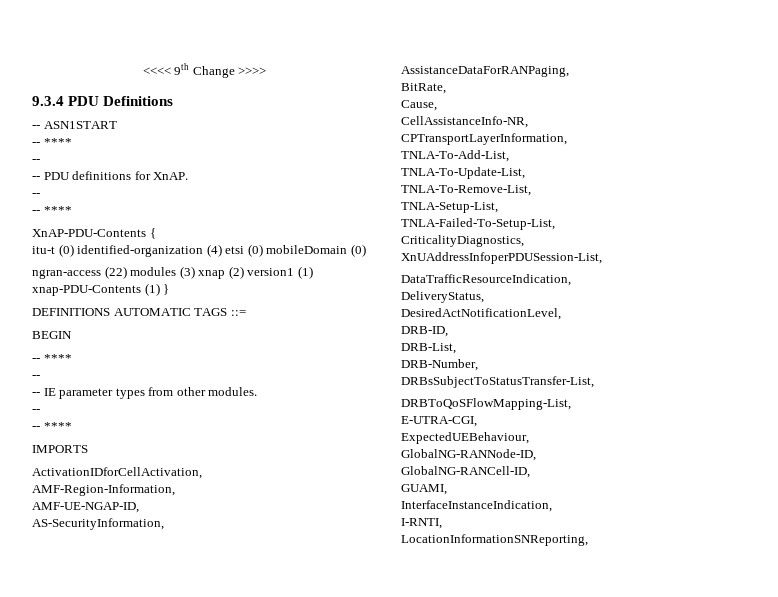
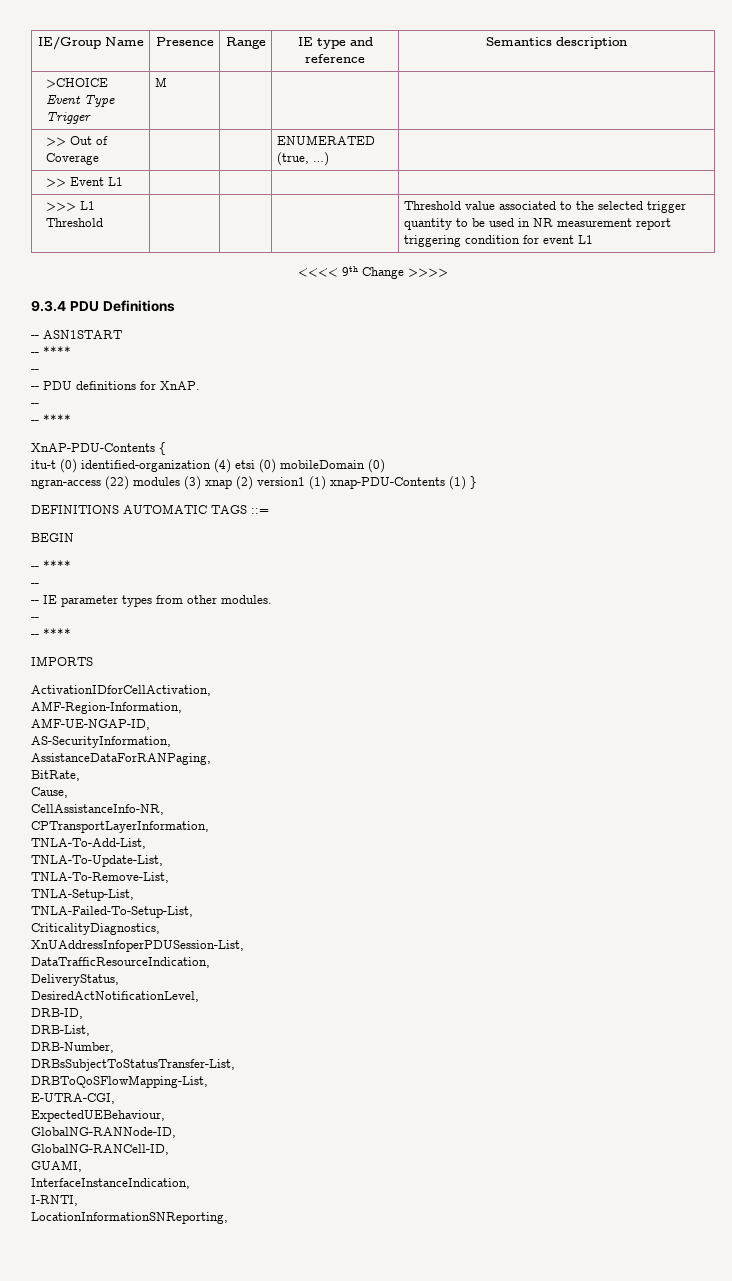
+ IE/Group Name | Presence | Range | IE type and reference | Semantics description
+ >CHOICE Event Type Trigger | M | | |
+ >> Out of Coverage | | | ENUMERATED (true, …) |
+ >> Event L1 | | | |
+ >>> L1 Threshold | | | | Threshold value associated to the selected trigger quantity to be used in NR measurement report triggering condition for event L1

